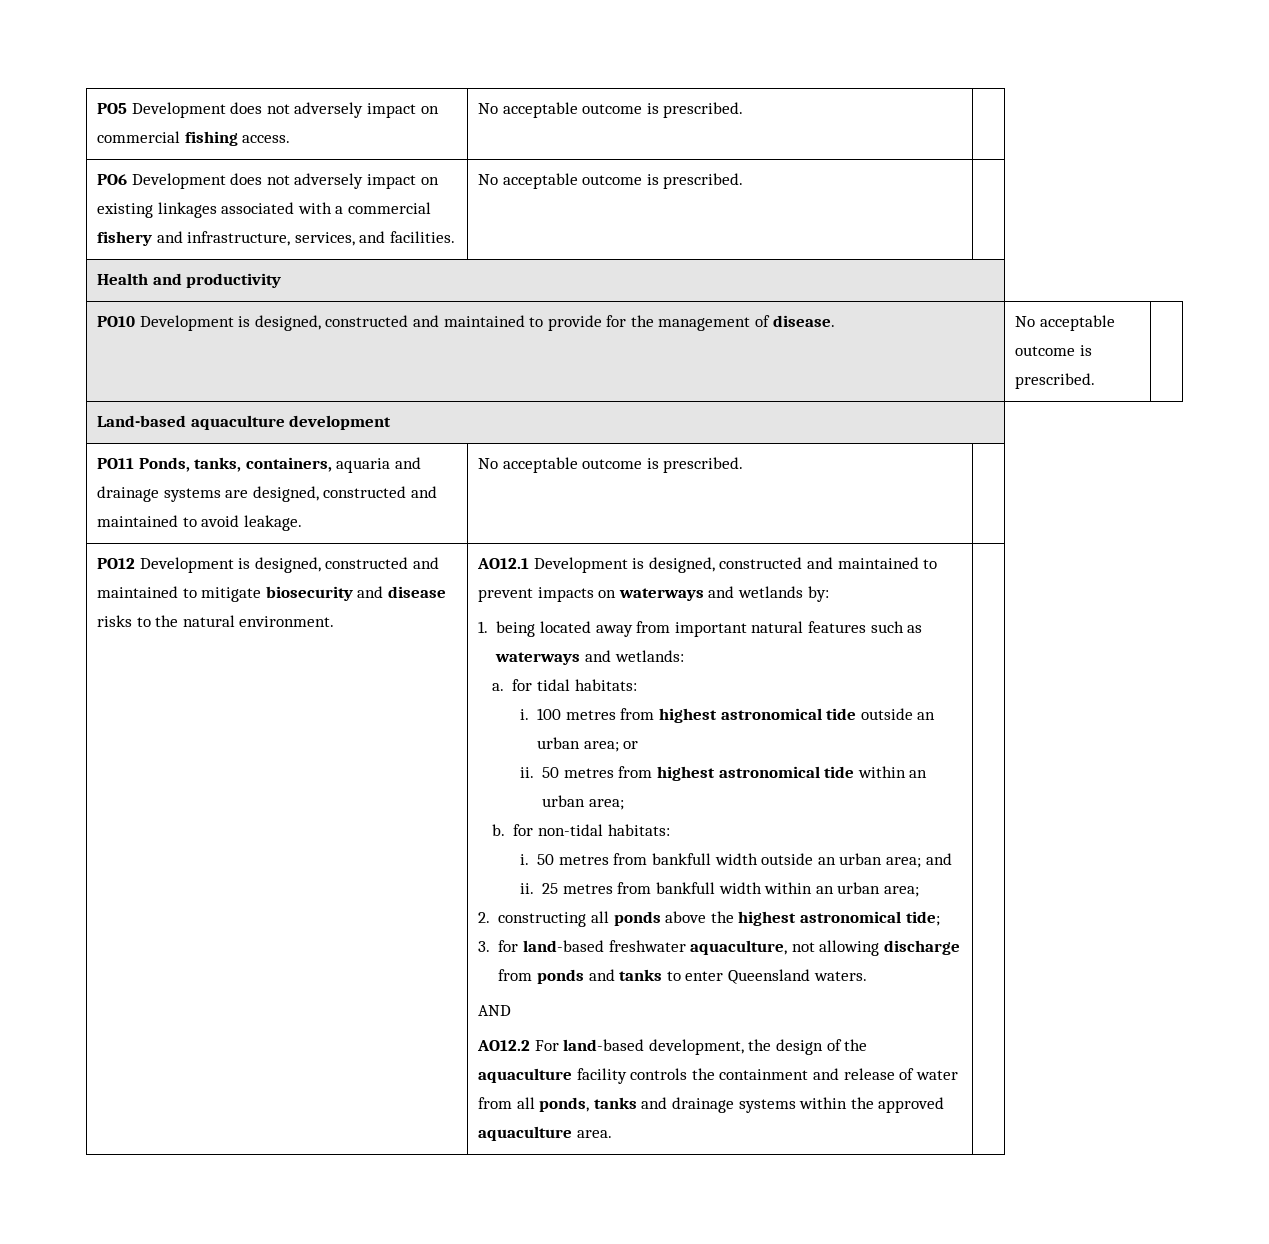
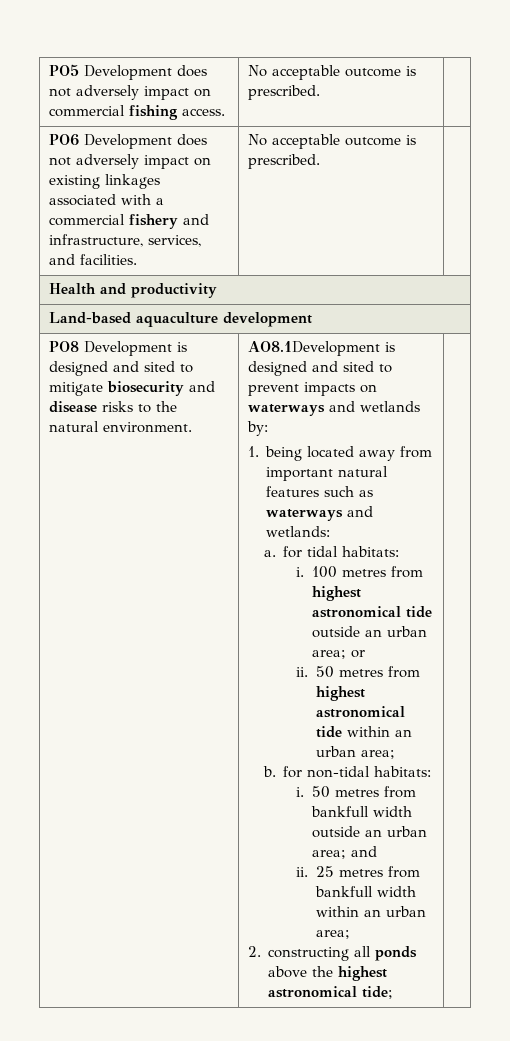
- PO10 Development is designed, constructed and maintained to provide for the management of disease. | No acceptable outcome is prescribed. |
  Land-based aquaculture development
- PO11 Ponds, tanks, containers, aquaria and drainage systems are designed, constructed and maintained to avoid leakage. | No acceptable outcome is prescribed. |
- PO12 Development is designed, constructed and maintained to mitigate biosecurity and disease risks to the natural environment.
+ PO8 Development is designed and sited to mitigate biosecurity and disease risks to the natural environment.
- AO12.1 Development is designed, constructed and maintained to prevent impacts on waterways and wetlands by:
+ AO8.1Development is designed and sited to prevent impacts on waterways and wetlands by:
- 3. for land-based freshwater aquaculture, not allowing discharge from ponds and tanks to enter Queensland waters.
- AND
- AO12.2 For land-based development, the design of the aquaculture facility controls the containment and release of water from all ponds, tanks and drainage systems within the approved aquaculture area.

